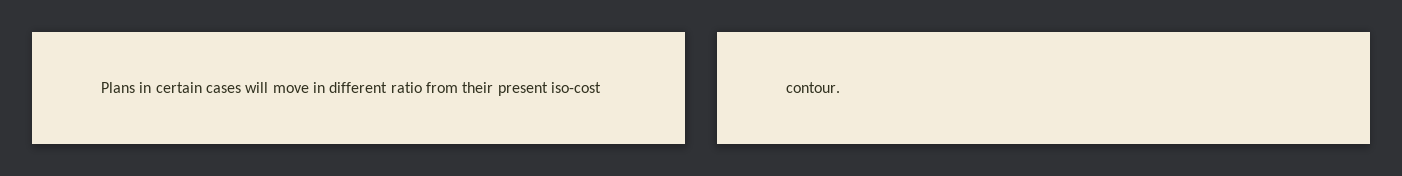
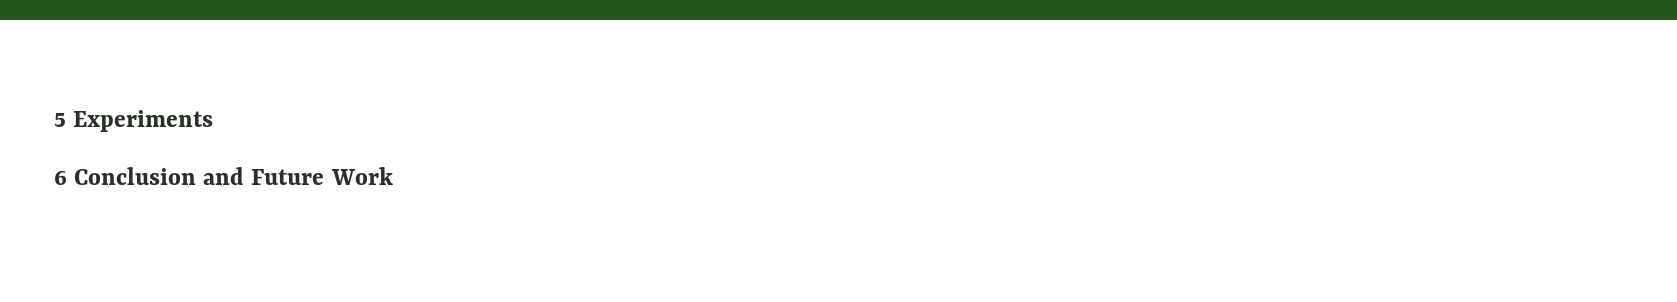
- Plans in certain cases will move in different ratio from their present iso-cost contour.
+ 5 Experiments
+ 6 Conclusion and Future Work

